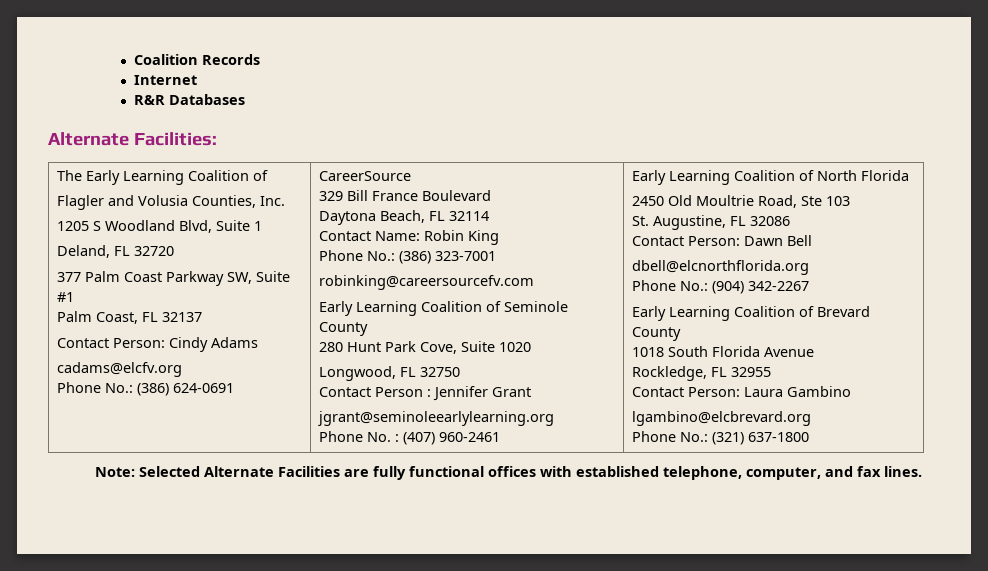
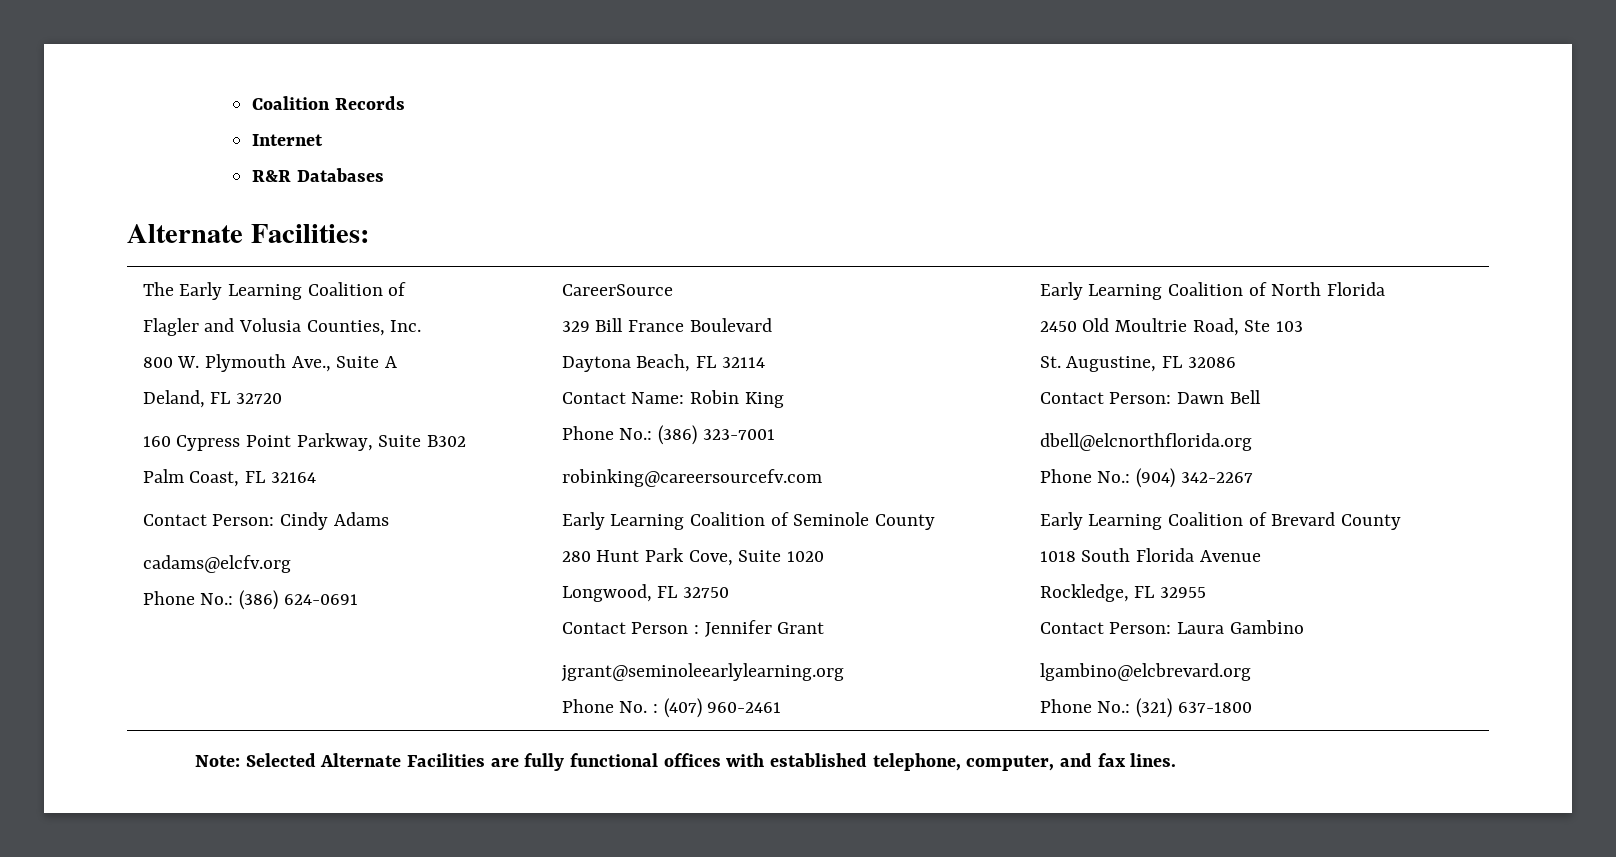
- 1205 S Woodland Blvd, Suite 1
+ 800 W. Plymouth Ave., Suite A
  Deland, FL 32720
- 377 Palm Coast Parkway SW, Suite #1
+ 160 Cypress Point Parkway, Suite B302
- Palm Coast, FL 32137
+ Palm Coast, FL 32164

